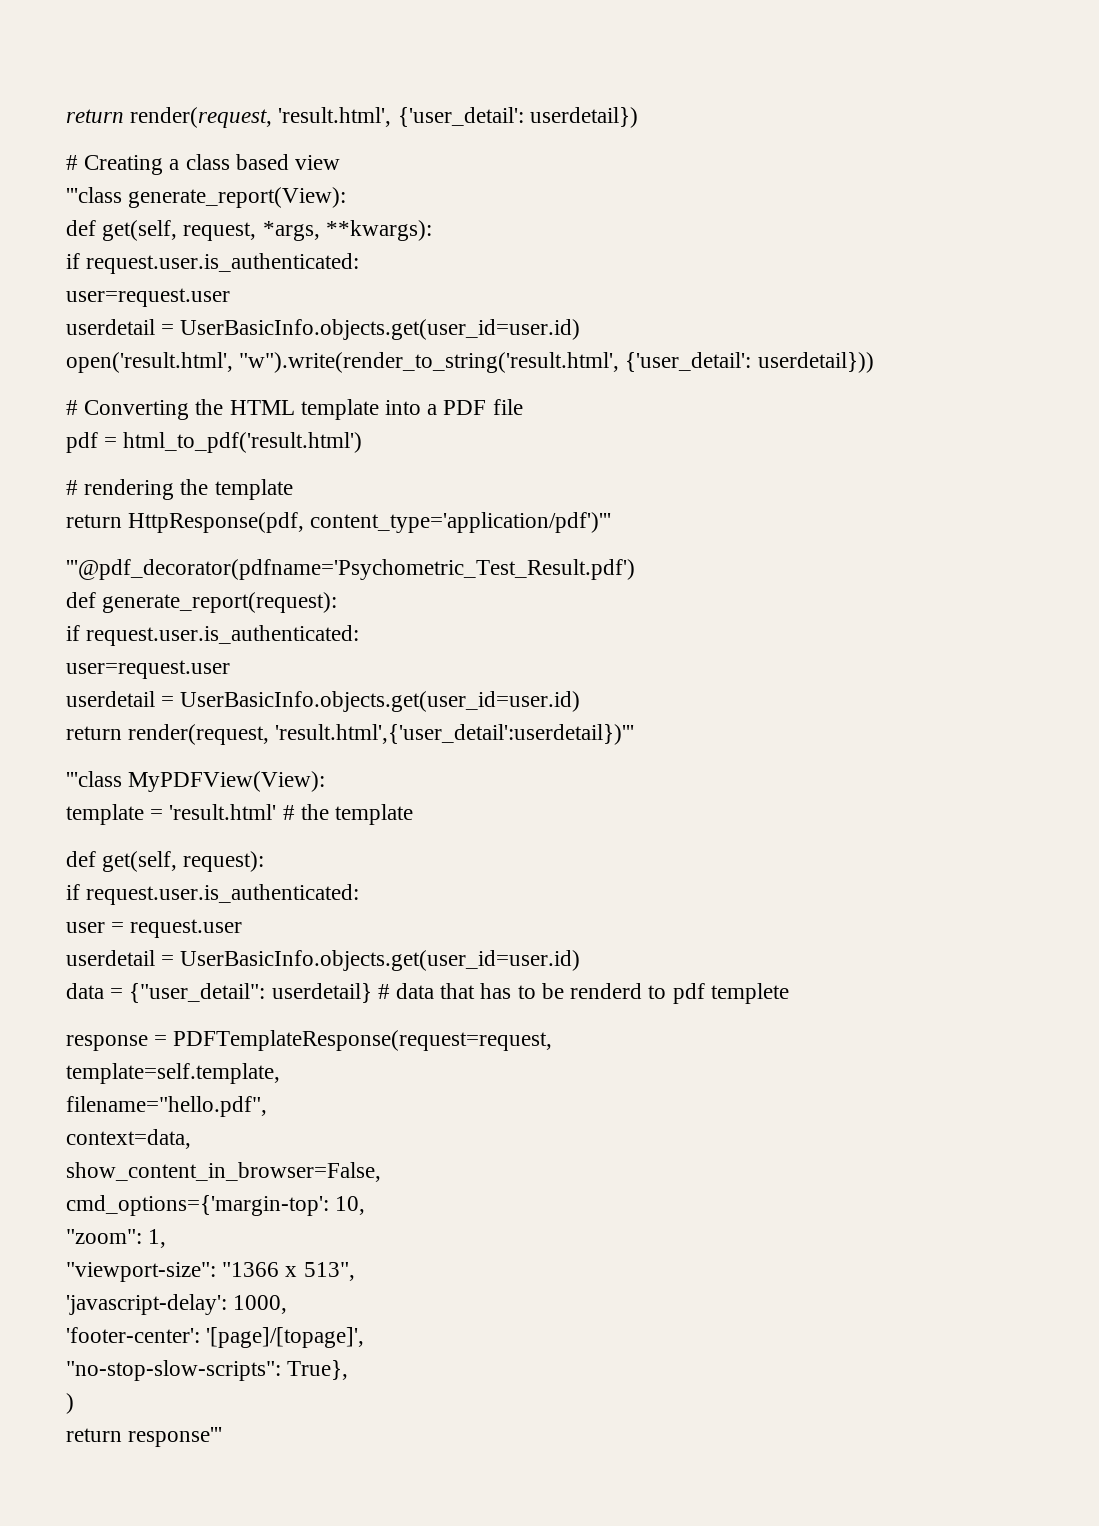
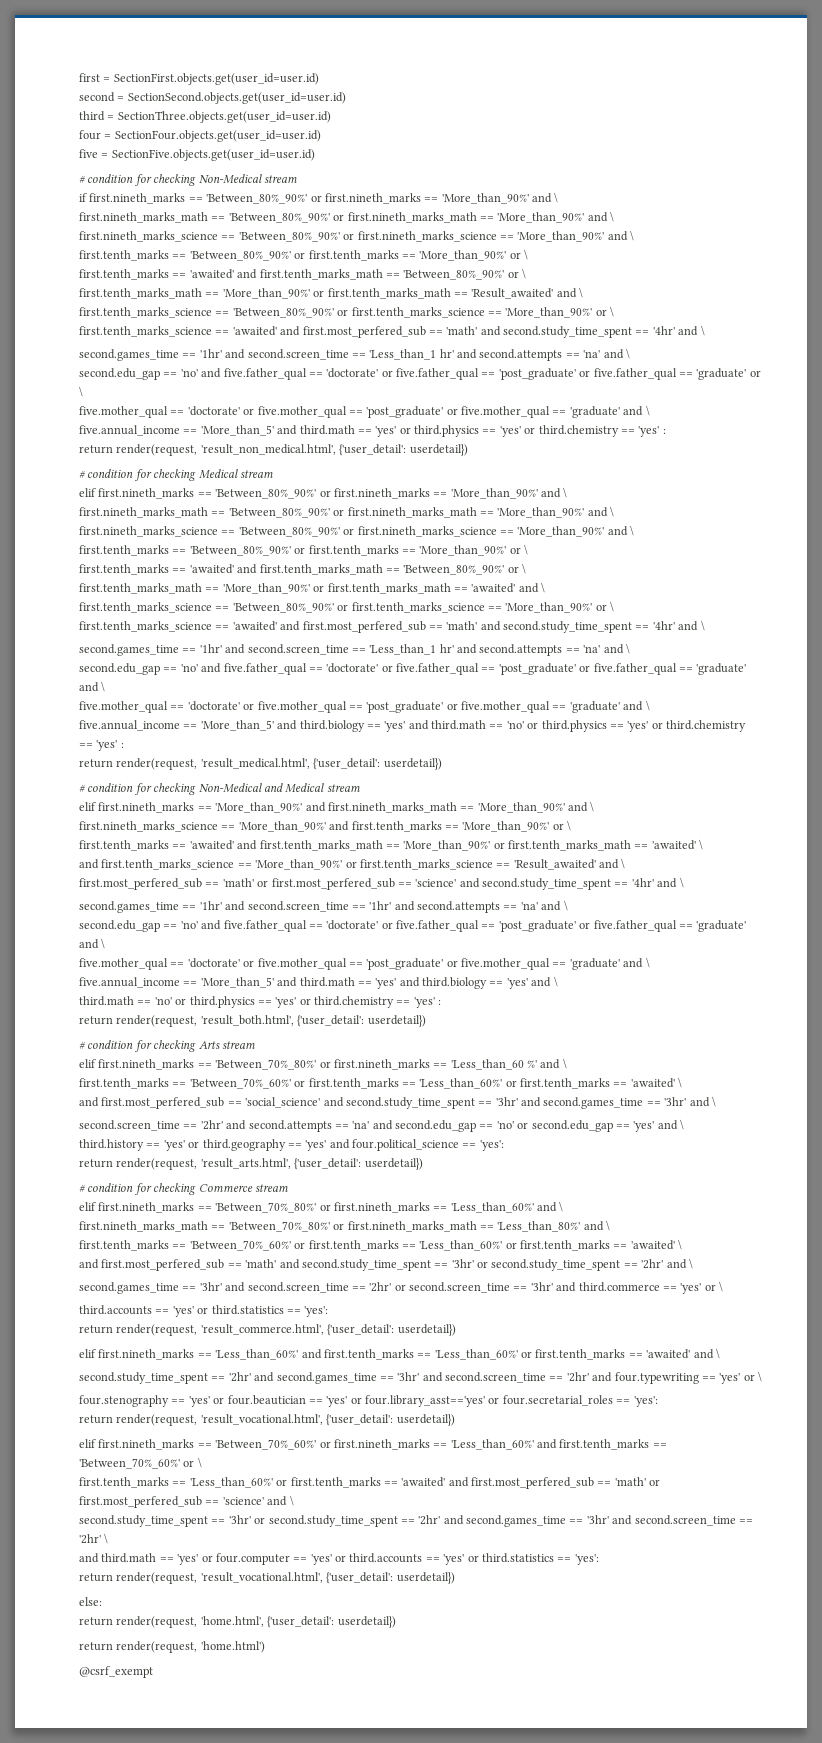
- return render(request, 'result.html', {'user_detail': userdetail})
- # Creating a class based view
- '''class generate_report(View):
- def get(self, request, *args, **kwargs):
- if request.user.is_authenticated:
- user=request.user
- userdetail = UserBasicInfo.objects.get(user_id=user.id)
- open('result.html', "w").write(render_to_string('result.html', {'user_detail': userdetail}))
- # Converting the HTML template into a PDF file
- pdf = html_to_pdf('result.html')
- # rendering the template
- return HttpResponse(pdf, content_type='application/pdf')'''
- '''@pdf_decorator(pdfname='Psychometric_Test_Result.pdf')
- def generate_report(request):
- if request.user.is_authenticated:
- user=request.user
- userdetail = UserBasicInfo.objects.get(user_id=user.id)
- return render(request, 'result.html',{'user_detail':userdetail})'''
- '''class MyPDFView(View):
- template = 'result.html' # the template
- def get(self, request):
- if request.user.is_authenticated:
- user = request.user
- userdetail = UserBasicInfo.objects.get(user_id=user.id)
- data = {"user_detail": userdetail} # data that has to be renderd to pdf templete
- response = PDFTemplateResponse(request=request,
- template=self.template,
- filename="hello.pdf",
- context=data,
- show_content_in_browser=False,
- cmd_options={'margin-top': 10,
- "zoom": 1,
- "viewport-size": "1366 x 513",
- 'javascript-delay': 1000,
- 'footer-center': '[page]/[topage]',
- "no-stop-slow-scripts": True},
- )
- return response'''
+ first = SectionFirst.objects.get(user_id=user.id)
+ second = SectionSecond.objects.get(user_id=user.id)
+ third = SectionThree.objects.get(user_id=user.id)
+ four = SectionFour.objects.get(user_id=user.id)
+ five = SectionFive.objects.get(user_id=user.id)
+ # condition for checking Non-Medical stream
+ if first.nineth_marks == 'Between_80%_90%' or first.nineth_marks == 'More_than_90%' and \
+ first.nineth_marks_math == 'Between_80%_90%' or first.nineth_marks_math == 'More_than_90%' and \
+ first.nineth_marks_science == 'Between_80%_90%' or first.nineth_marks_science == 'More_than_90%' and \
+ first.tenth_marks == 'Between_80%_90%' or first.tenth_marks == 'More_than_90%' or \
+ first.tenth_marks == 'awaited' and first.tenth_marks_math == 'Between_80%_90%' or \
+ first.tenth_marks_math == 'More_than_90%' or first.tenth_marks_math == 'Result_awaited' and \
+ first.tenth_marks_science == 'Between_80%_90%' or first.tenth_marks_science == 'More_than_90%' or \
+ first.tenth_marks_science == 'awaited' and first.most_perfered_sub == 'math' and second.study_time_spent == '4hr' and \
+ second.games_time == '1hr' and second.screen_time == 'Less_than_1 hr' and second.attempts == 'na' and \
+ second.edu_gap == 'no' and five.father_qual == 'doctorate' or five.father_qual == 'post_graduate' or five.father_qual == 'graduate' or \
+ five.mother_qual == 'doctorate' or five.mother_qual == 'post_graduate' or five.mother_qual == 'graduate' and \
+ five.annual_income == 'More_than_5' and third.math == 'yes' or third.physics == 'yes' or third.chemistry == 'yes' :
+ return render(request, 'result_non_medical.html', {'user_detail': userdetail})
+ # condition for checking Medical stream
+ elif first.nineth_marks == 'Between_80%_90%' or first.nineth_marks == 'More_than_90%' and \
+ first.nineth_marks_math == 'Between_80%_90%' or first.nineth_marks_math == 'More_than_90%' and \
+ first.nineth_marks_science == 'Between_80%_90%' or first.nineth_marks_science == 'More_than_90%' and \
+ first.tenth_marks == 'Between_80%_90%' or first.tenth_marks == 'More_than_90%' or \
+ first.tenth_marks == 'awaited' and first.tenth_marks_math == 'Between_80%_90%' or \
+ first.tenth_marks_math == 'More_than_90%' or first.tenth_marks_math == 'awaited' and \
+ first.tenth_marks_science == 'Between_80%_90%' or first.tenth_marks_science == 'More_than_90%' or \
+ first.tenth_marks_science == 'awaited' and first.most_perfered_sub == 'math' and second.study_time_spent == '4hr' and \
+ second.games_time == '1hr' and second.screen_time == 'Less_than_1 hr' and second.attempts == 'na' and \
+ second.edu_gap == 'no' and five.father_qual == 'doctorate' or five.father_qual == 'post_graduate' or five.father_qual == 'graduate' and \
+ five.mother_qual == 'doctorate' or five.mother_qual == 'post_graduate' or five.mother_qual == 'graduate' and \
+ five.annual_income == 'More_than_5' and third.biology == 'yes' and third.math == 'no' or third.physics == 'yes' or third.chemistry == 'yes' :
+ return render(request, 'result_medical.html', {'user_detail': userdetail})
+ # condition for checking Non-Medical and Medical stream
+ elif first.nineth_marks == 'More_than_90%' and first.nineth_marks_math == 'More_than_90%' and \
+ first.nineth_marks_science == 'More_than_90%' and first.tenth_marks == 'More_than_90%' or \
+ first.tenth_marks == 'awaited' and first.tenth_marks_math == 'More_than_90%' or first.tenth_marks_math == 'awaited' \
+ and first.tenth_marks_science == 'More_than_90%' or first.tenth_marks_science == 'Result_awaited' and \
+ first.most_perfered_sub == 'math' or first.most_perfered_sub == 'science' and second.study_time_spent == '4hr' and \
+ second.games_time == '1hr' and second.screen_time == '1hr' and second.attempts == 'na' and \
+ second.edu_gap == 'no' and five.father_qual == 'doctorate' or five.father_qual == 'post_graduate' or five.father_qual == 'graduate' and \
+ five.mother_qual == 'doctorate' or five.mother_qual == 'post_graduate' or five.mother_qual == 'graduate' and \
+ five.annual_income == 'More_than_5' and third.math == 'yes' and third.biology == 'yes' and \
+ third.math == 'no' or third.physics == 'yes' or third.chemistry == 'yes' :
+ return render(request, 'result_both.html', {'user_detail': userdetail})
+ # condition for checking Arts stream
+ elif first.nineth_marks == 'Between_70%_80%' or first.nineth_marks == 'Less_than_60 %' and \
+ first.tenth_marks == 'Between_70%_60%' or first.tenth_marks == 'Less_than_60%' or first.tenth_marks == 'awaited' \
+ and first.most_perfered_sub == 'social_science' and second.study_time_spent == '3hr' and second.games_time == '3hr' and \
+ second.screen_time == '2hr' and second.attempts == 'na' and second.edu_gap == 'no' or second.edu_gap == 'yes' and \
+ third.history == 'yes' or third.geography == 'yes' and four.political_science == 'yes':
+ return render(request, 'result_arts.html', {'user_detail': userdetail})
+ # condition for checking Commerce stream
+ elif first.nineth_marks == 'Between_70%_80%' or first.nineth_marks == 'Less_than_60%' and \
+ first.nineth_marks_math == 'Between_70%_80%' or first.nineth_marks_math == 'Less_than_80%' and \
+ first.tenth_marks == 'Between_70%_60%' or first.tenth_marks == 'Less_than_60%' or first.tenth_marks == 'awaited' \
+ and first.most_perfered_sub == 'math' and second.study_time_spent == '3hr' or second.study_time_spent == '2hr' and \
+ second.games_time == '3hr' and second.screen_time == '2hr' or second.screen_time == '3hr' and third.commerce == 'yes' or \
+ third.accounts == 'yes' or third.statistics == 'yes':
+ return render(request, 'result_commerce.html', {'user_detail': userdetail})
+ elif first.nineth_marks == 'Less_than_60%' and first.tenth_marks == 'Less_than_60%' or first.tenth_marks == 'awaited' and \
+ second.study_time_spent == '2hr' and second.games_time == '3hr' and second.screen_time == '2hr' and four.typewriting == 'yes' or \
+ four.stenography == 'yes' or four.beautician == 'yes' or four.library_asst=='yes' or four.secretarial_roles == 'yes':
+ return render(request, 'result_vocational.html', {'user_detail': userdetail})
+ elif first.nineth_marks == 'Between_70%_60%' or first.nineth_marks == 'Less_than_60%' and first.tenth_marks == 'Between_70%_60%' or \
+ first.tenth_marks == 'Less_than_60%' or first.tenth_marks == 'awaited' and first.most_perfered_sub == 'math' or first.most_perfered_sub == 'science' and \
+ second.study_time_spent == '3hr' or second.study_time_spent == '2hr' and second.games_time == '3hr' and second.screen_time == '2hr' \
+ and third.math == 'yes' or four.computer == 'yes' or third.accounts == 'yes' or third.statistics == 'yes':
+ return render(request, 'result_vocational.html', {'user_detail': userdetail})
+ else:
+ return render(request, 'home.html', {'user_detail': userdetail})
+ return render(request, 'home.html')
+ @csrf_exempt

